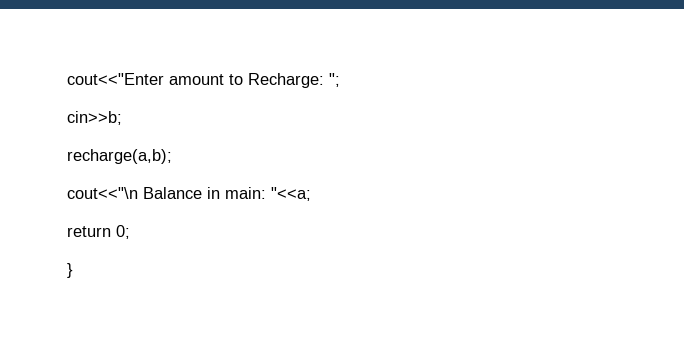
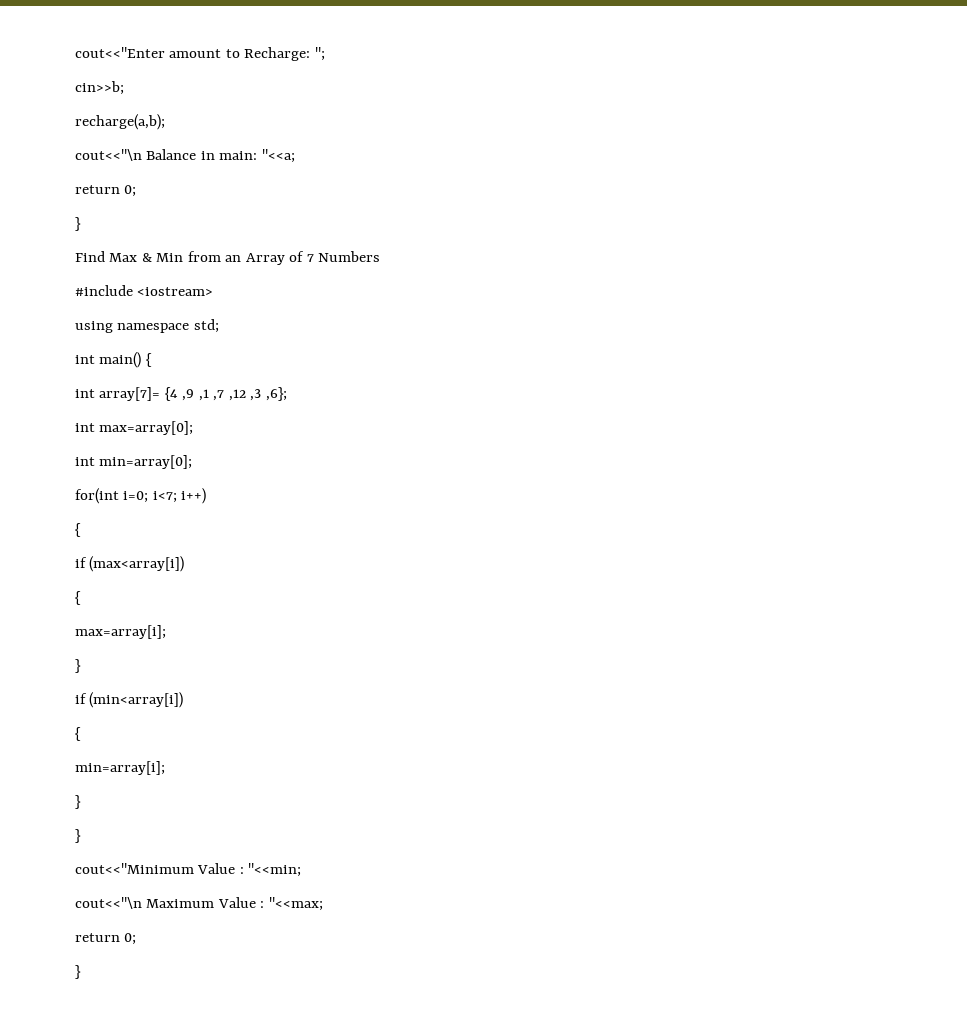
+ Find Max & Min from an Array of 7 Numbers
+ #include <iostream>
+ using namespace std;
+ int main() {
+ int array[7]= {4 ,9 ,1 ,7 ,12 ,3 ,6};
+ int max=array[0];
+ int min=array[0];
+ for(int i=0; i<7; i++)
+ {
+ if (max<array[i])
+ {
+ max=array[i];
+ }
+ if (min<array[i])
+ {
+ min=array[i];
+ }
+ }
+ cout<<"Minimum Value : "<<min;
+ cout<<"\n Maximum Value : "<<max;
+ return 0;
+ }

